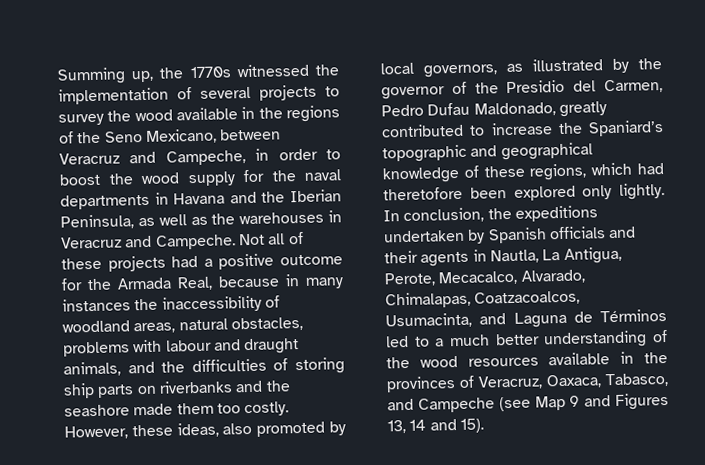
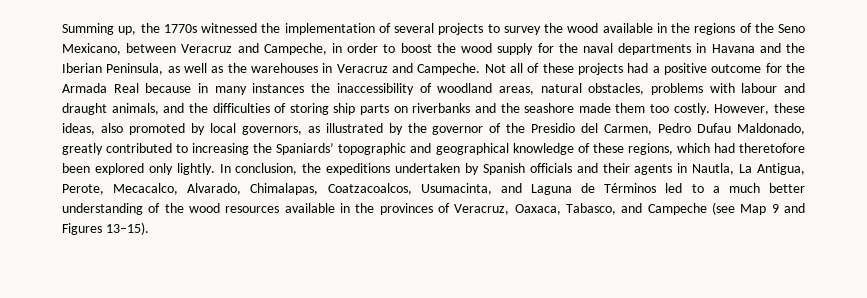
- Not all of these projects had a positive outcome for the Armada Real, because in many instances the inaccessibility of woodland areas, natural obstacles, problems with labour and draught animals, and the difficulties of storing ship parts on riverbanks and the seashore made them too costly.
+ Not all of these projects had a positive outcome for the Armada Real because in many instances the inaccessibility of woodland areas, natural obstacles, problems with labour and draught animals, and the difficulties of storing ship parts on riverbanks and the seashore made them too costly.
- However, these ideas, also promoted by local governors, as illustrated by the governor of the Presidio del Carmen, Pedro Dufau Maldonado, greatly contributed to increase the Spaniard’s topographic and geographical knowledge of these regions, which had theretofore been explored only lightly.
+ However, these ideas, also promoted by local governors, as illustrated by the governor of the Presidio del Carmen, Pedro Dufau Maldonado, greatly contributed to increasing the Spaniards’ topographic and geographical knowledge of these regions, which had theretofore been explored only lightly.
- In conclusion, the expeditions undertaken by Spanish officials and their agents in Nautla, La Antigua, Perote, Mecacalco, Alvarado, Chimalapas, Coatzacoalcos, Usumacinta, and Laguna de Términos led to a much better understanding of the wood resources available in the provinces of Veracruz, Oaxaca, Tabasco, and Campeche (see Map 9 and Figures 13, 14 and 15).
+ In conclusion, the expeditions undertaken by Spanish officials and their agents in Nautla, La Antigua, Perote, Mecacalco, Alvarado, Chimalapas, Coatzacoalcos, Usumacinta, and Laguna de Términos led to a much better understanding of the wood resources available in the provinces of Veracruz, Oaxaca, Tabasco, and Campeche (see Map 9 and Figures 13–15).

